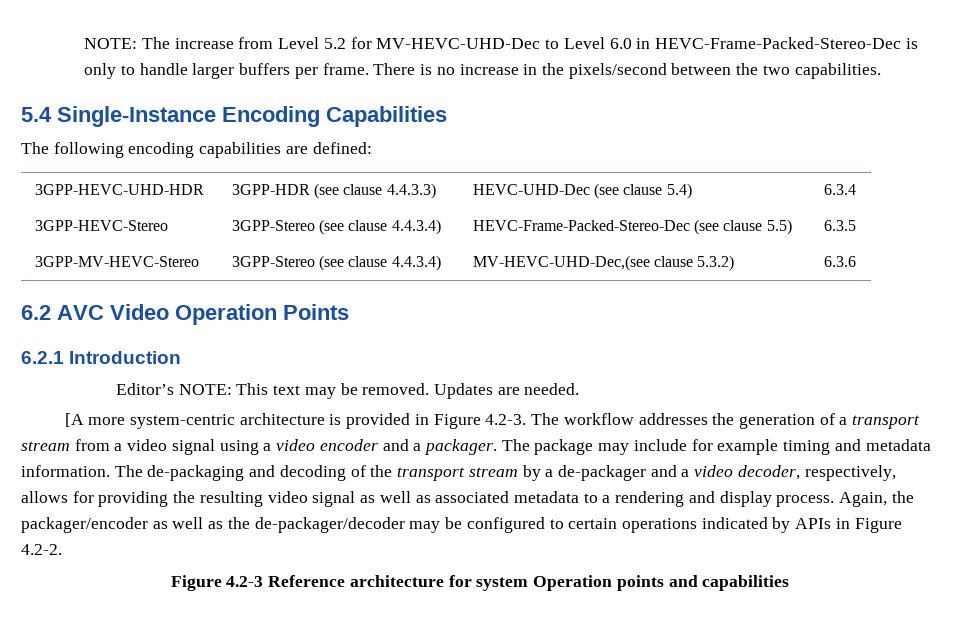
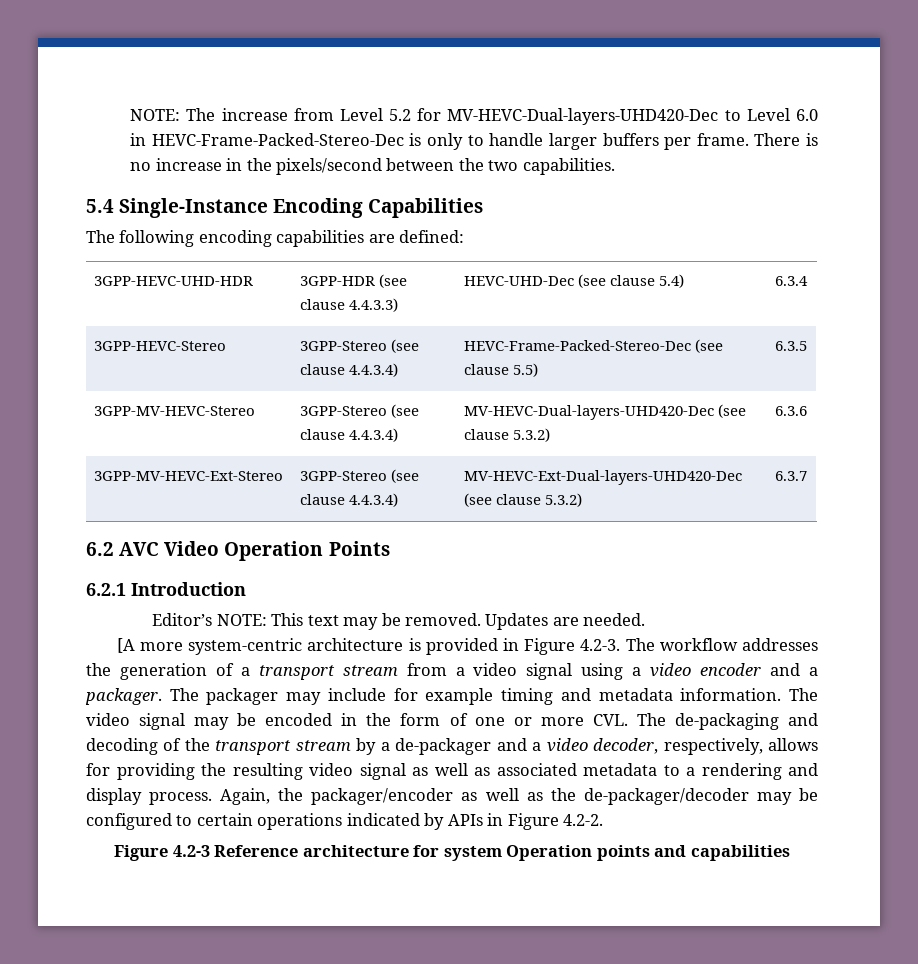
- NOTE: The increase from Level 5.2 for MV-HEVC-UHD-Dec to Level 6.0 in HEVC-Frame-Packed-Stereo-Dec is only to handle larger buffers per frame.
+ NOTE: The increase from Level 5.2 for MV-HEVC-Dual-layers-UHD420-Dec to Level 6.0 in HEVC-Frame-Packed-Stereo-Dec is only to handle larger buffers per frame.
- 3GPP-MV-HEVC-Stereo | 3GPP-Stereo (see clause 4.4.3.4) | MV-HEVC-UHD-Dec,(see clause 5.3.2) | 6.3.6
+ 3GPP-MV-HEVC-Stereo | 3GPP-Stereo (see clause 4.4.3.4) | MV-HEVC-Dual-layers-UHD420-Dec (see clause 5.3.2) | 6.3.6
+ 3GPP-MV-HEVC-Ext-Stereo | 3GPP-Stereo (see clause 4.4.3.4) | MV-HEVC-Ext-Dual-layers-UHD420-Dec (see clause 5.3.2) | 6.3.7
- The package may include for example timing and metadata information.
+ The packager may include for example timing and metadata information.
- The de-packaging and decoding of the transport stream by a de-packager and a video decoder, respectively, allows for providing the resulting video signal as well as associated metadata to a rendering and display process.
+ The video signal may be encoded in the form of one or more CVL. The de-packaging and decoding of the transport stream by a de-packager and a video decoder, respectively, allows for providing the resulting video signal as well as associated metadata to a rendering and display process.

